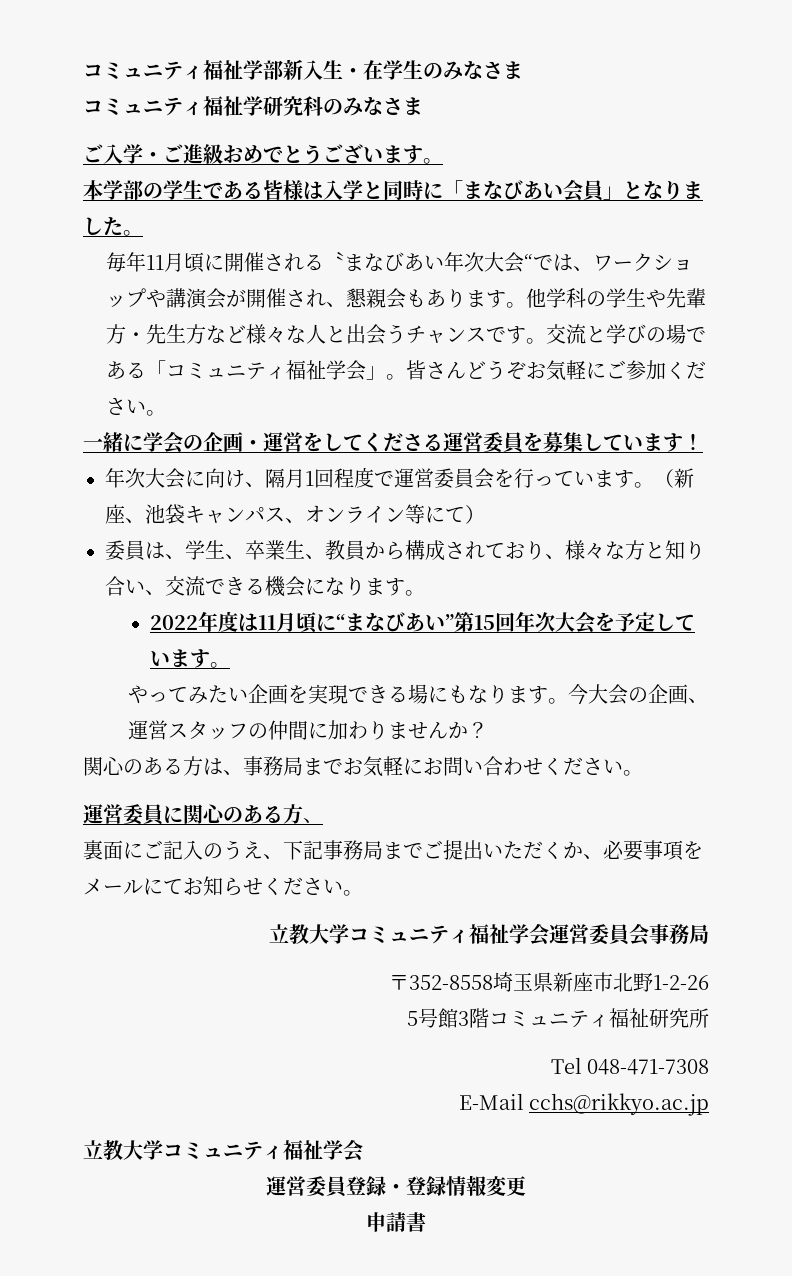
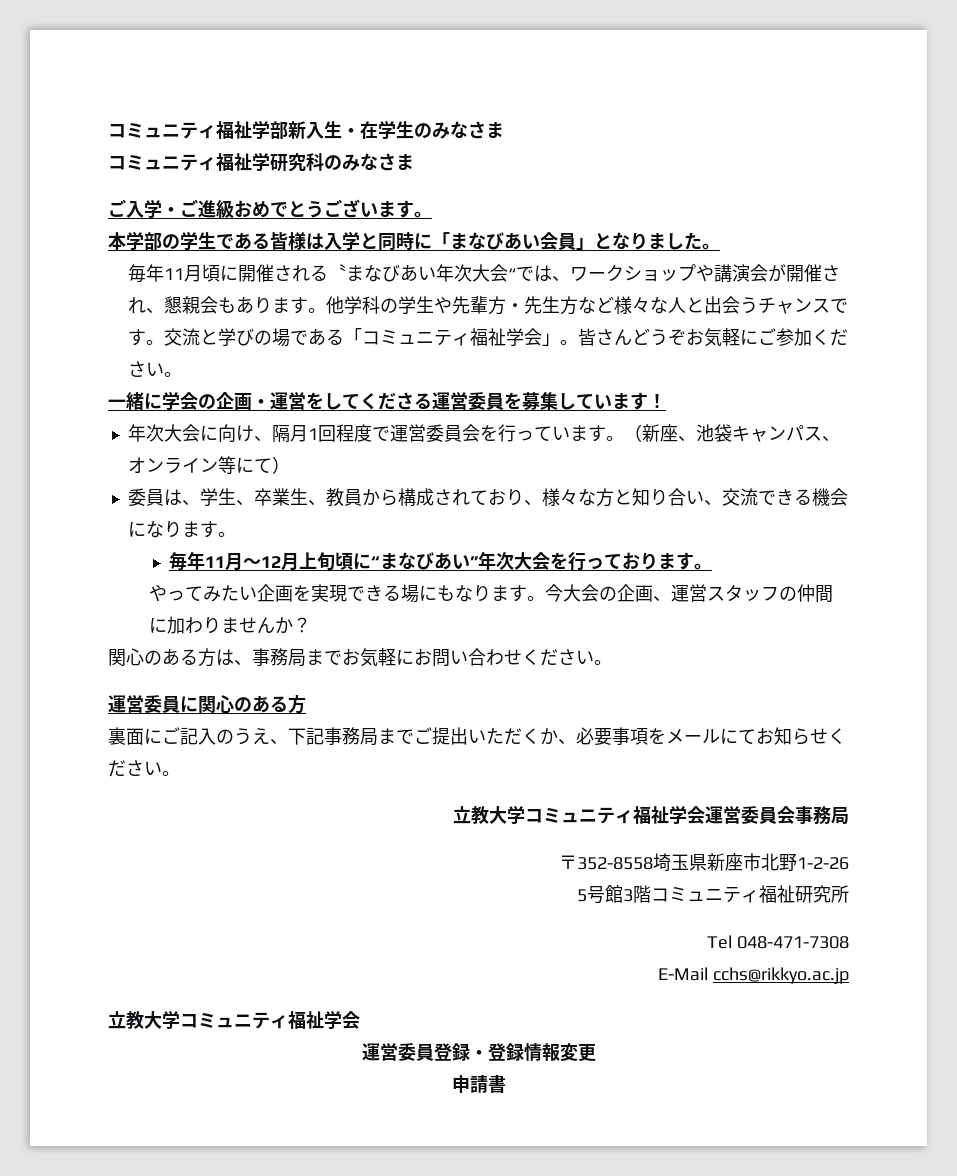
- 2022年度は11月頃に“まなびあい”第15回年次大会を予定しています。
+ 毎年11月～12月上旬頃に“まなびあい”年次大会を行っております。
- 運営委員に関心のある方、
+ 運営委員に関心のある方

